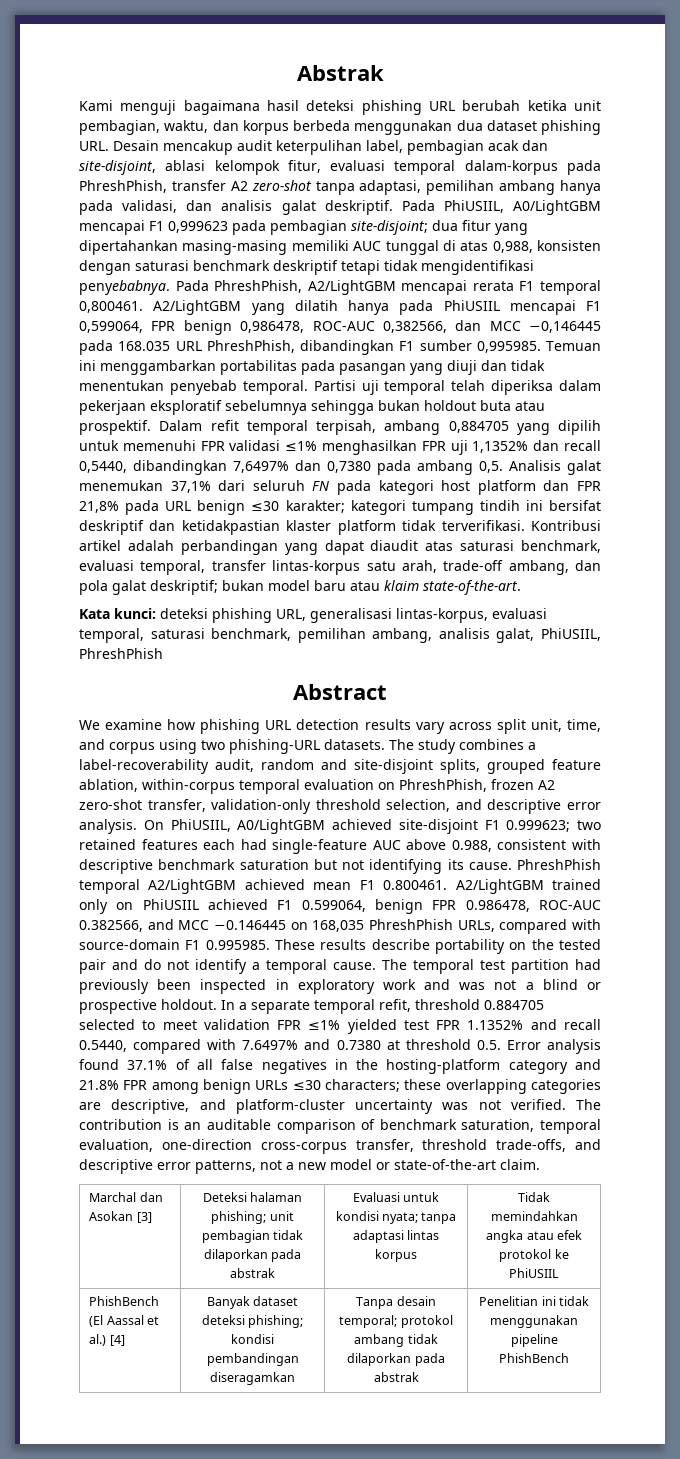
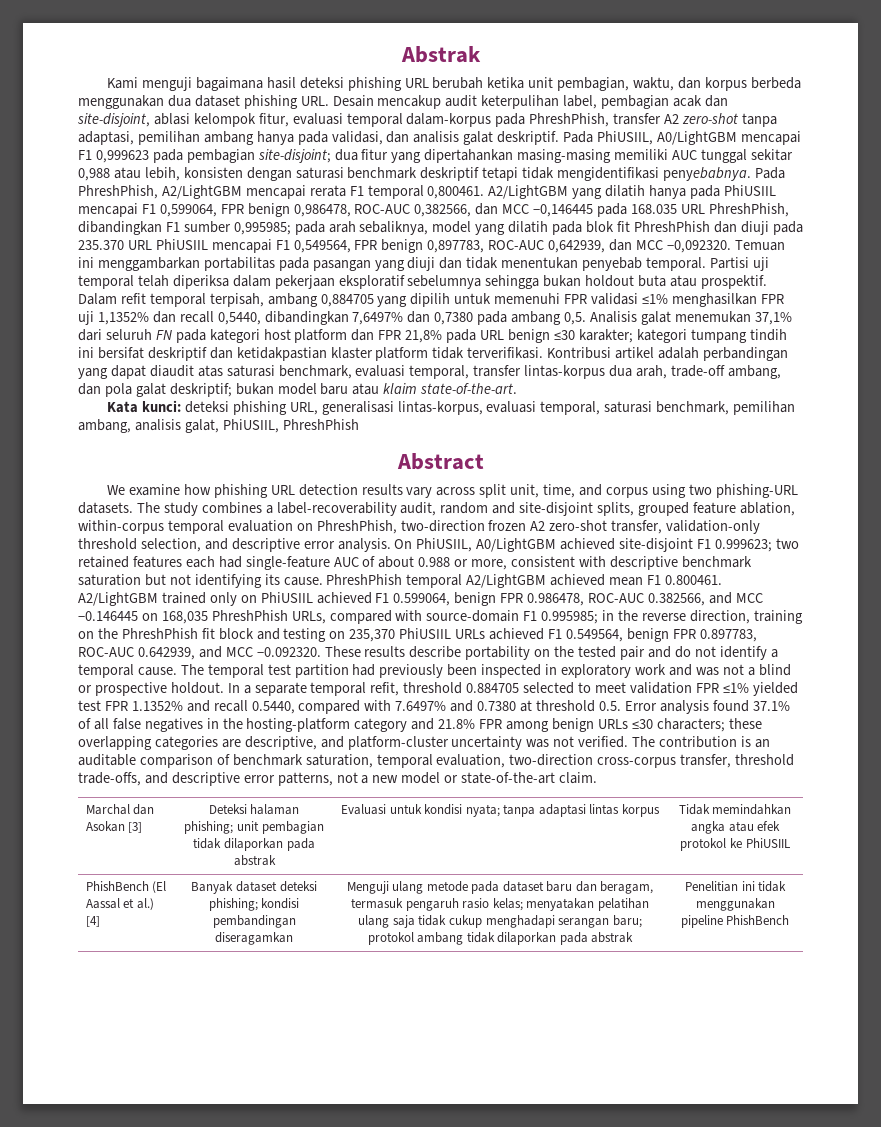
- Pada PhiUSIIL, A0/LightGBM mencapai F1 0,999623 pada pembagian site-disjoint; dua fitur yang dipertahankan masing-masing memiliki AUC tunggal di atas 0,988, konsisten dengan saturasi benchmark deskriptif tetapi tidak mengidentifikasi penyebabnya.
+ Pada PhiUSIIL, A0/LightGBM mencapai F1 0,999623 pada pembagian site-disjoint; dua fitur yang dipertahankan masing-masing memiliki AUC tunggal sekitar 0,988 atau lebih, konsisten dengan saturasi benchmark deskriptif tetapi tidak mengidentifikasi penyebabnya.
- A2/LightGBM yang dilatih hanya pada PhiUSIIL mencapai F1 0,599064, FPR benign 0,986478, ROC-AUC 0,382566, dan MCC −0,146445 pada 168.035 URL PhreshPhish, dibandingkan F1 sumber 0,995985.
+ A2/LightGBM yang dilatih hanya pada PhiUSIIL mencapai F1 0,599064, FPR benign 0,986478, ROC-AUC 0,382566, dan MCC −0,146445 pada 168.035 URL PhreshPhish, dibandingkan F1 sumber 0,995985; pada arah sebaliknya, model yang dilatih pada blok fit PhreshPhish dan diuji pada 235.370 URL PhiUSIIL mencapai F1 0,549564, FPR benign 0,897783, ROC-AUC 0,642939, dan MCC −0,092320.
- Kontribusi artikel adalah perbandingan yang dapat diaudit atas saturasi benchmark, evaluasi temporal, transfer lintas-korpus satu arah, trade-off ambang, dan pola galat deskriptif; bukan model baru atau klaim state-of-the-art.
+ Kontribusi artikel adalah perbandingan yang dapat diaudit atas saturasi benchmark, evaluasi temporal, transfer lintas-korpus dua arah, trade-off ambang, dan pola galat deskriptif; bukan model baru atau klaim state-of-the-art.
- The study combines a label-recoverability audit, random and site-disjoint splits, grouped feature ablation, within-corpus temporal evaluation on PhreshPhish, frozen A2 zero-shot transfer, validation-only threshold selection, and descriptive error analysis.
+ The study combines a label-recoverability audit, random and site-disjoint splits, grouped feature ablation, within-corpus temporal evaluation on PhreshPhish, two-direction frozen A2 zero-shot transfer, validation-only threshold selection, and descriptive error analysis.
- On PhiUSIIL, A0/LightGBM achieved site-disjoint F1 0.999623; two retained features each had single-feature AUC above 0.988, consistent with descriptive benchmark saturation but not identifying its cause.
+ On PhiUSIIL, A0/LightGBM achieved site-disjoint F1 0.999623; two retained features each had single-feature AUC of about 0.988 or more, consistent with descriptive benchmark saturation but not identifying its cause.
- PhreshPhish temporal A2/LightGBM achieved mean F1 0.800461. A2/LightGBM trained only on PhiUSIIL achieved F1 0.599064, benign FPR 0.986478, ROC-AUC 0.382566, and MCC −0.146445 on 168,035 PhreshPhish URLs, compared with source-domain F1 0.995985. These results describe portability on the tested pair and do not identify a temporal cause.
+ PhreshPhish temporal A2/LightGBM achieved mean F1 0.800461. A2/LightGBM trained only on PhiUSIIL achieved F1 0.599064, benign FPR 0.986478, ROC-AUC 0.382566, and MCC −0.146445 on 168,035 PhreshPhish URLs, compared with source-domain F1 0.995985; in the reverse direction, training on the PhreshPhish fit block and testing on 235,370 PhiUSIIL URLs achieved F1 0.549564, benign FPR 0.897783, ROC-AUC 0.642939, and MCC −0.092320. These results describe portability on the tested pair and do not identify a temporal cause.
- The contribution is an auditable comparison of benchmark saturation, temporal evaluation, one-direction cross-corpus transfer, threshold trade-offs, and descriptive error patterns, not a new model or state-of-the-art claim.
+ The contribution is an auditable comparison of benchmark saturation, temporal evaluation, two-direction cross-corpus transfer, threshold trade-offs, and descriptive error patterns, not a new model or state-of-the-art claim.
- Tanpa desain temporal; protokol ambang tidak dilaporkan pada abstrak
+ Menguji ulang metode pada dataset baru dan beragam, termasuk pengaruh rasio kelas; menyatakan pelatihan ulang saja tidak cukup menghadapi serangan baru; protokol ambang tidak dilaporkan pada abstrak

